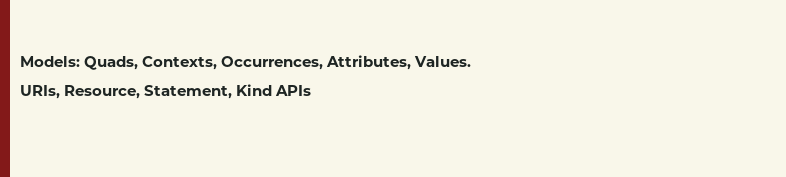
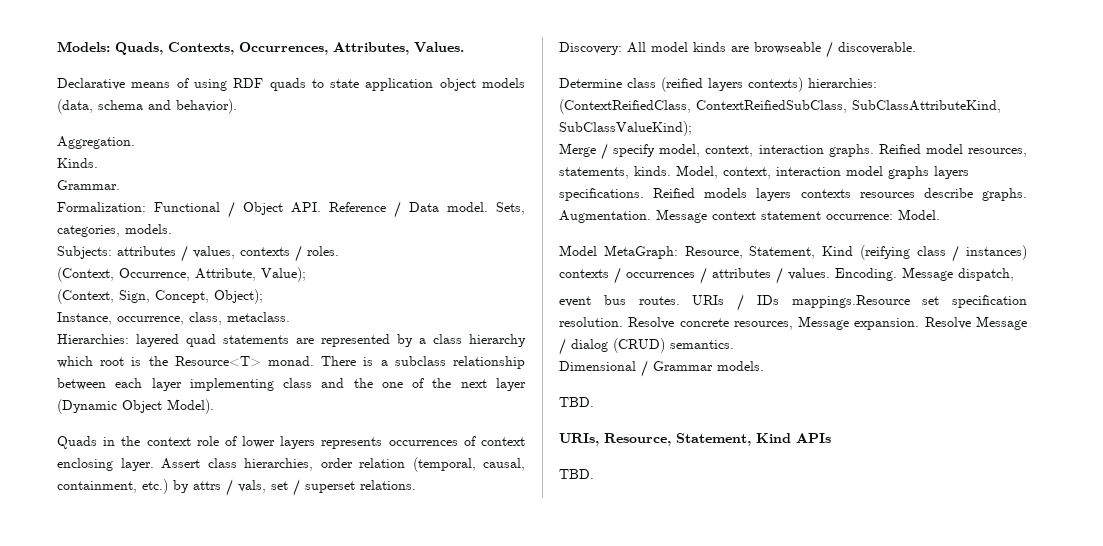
+ Declarative means of using RDF quads to state application object models (data, schema and behavior).
+ Aggregation.
+ Kinds.
+ Grammar.
+ Formalization: Functional / Object API. Reference / Data model. Sets, categories, models.
+ Subjects: attributes / values, contexts / roles.
+ (Context, Occurrence, Attribute, Value);
+ (Context, Sign, Concept, Object);
+ Instance, occurrence, class, metaclass.
+ Hierarchies: layered quad statements are represented by a class hierarchy which root is the Resource<T> monad. There is a subclass relationship between each layer implementing class and the one of the next layer (Dynamic Object Model).
+ Quads in the context role of lower layers represents occurrences of context enclosing layer. Assert class hierarchies, order relation (temporal, causal, containment, etc.) by attrs / vals, set / superset relations.
+ Discovery: All model kinds are browseable / discoverable.
+ Determine class (reified layers contexts) hierarchies:
+ (ContextReifiedClass, ContextReifiedSubClass, SubClassAttributeKind, SubClassValueKind);
+ Merge / specify model, context, interaction graphs. Reified model resources, statements, kinds. Model, context, interaction model graphs layers specifications. Reified models layers contexts resources describe graphs. Augmentation. Message context statement occurrence: Model.
+ Model MetaGraph: Resource, Statement, Kind (reifying class / instances) contexts / occurrences / attributes / values. Encoding. Message dispatch,
+ event bus routes. URIs / IDs mappings.Resource set specification resolution. Resolve concrete resources, Message expansion. Resolve Message / dialog (CRUD) semantics.
+ Dimensional / Grammar models.
+ TBD.
  URIs, Resource, Statement, Kind APIs
+ TBD.

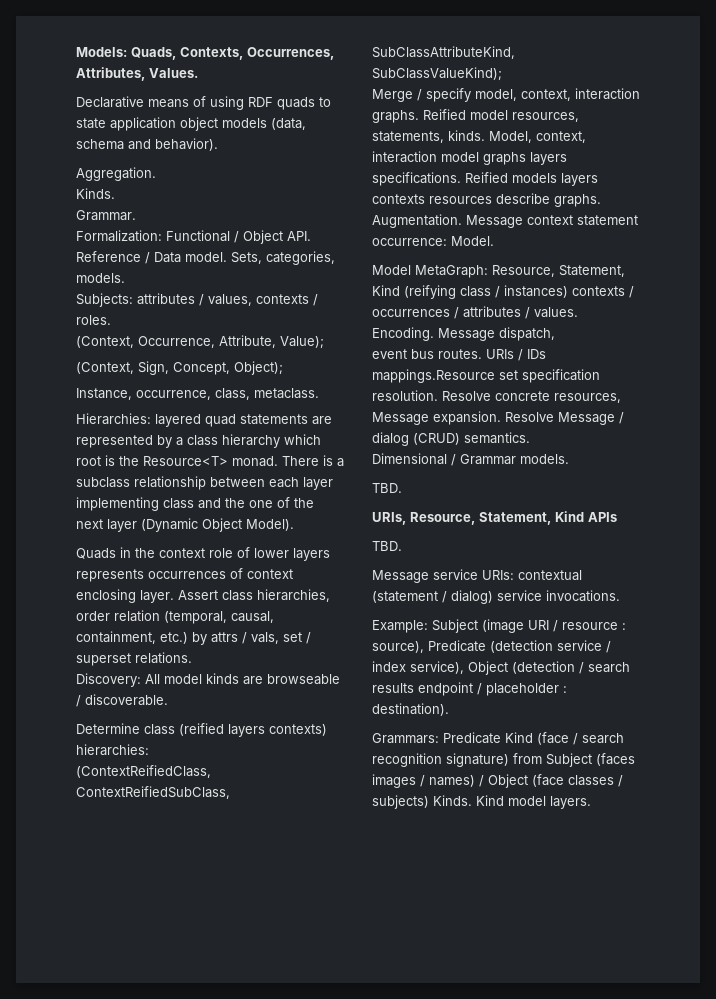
+ Message service URIs: contextual (statement / dialog) service invocations.
+ Example: Subject (image URI / resource : source), Predicate (detection service / index service), Object (detection / search results endpoint / placeholder : destination).
+ Grammars: Predicate Kind (face / search recognition signature) from Subject (faces images / names) / Object (face classes / subjects) Kinds. Kind model layers.

